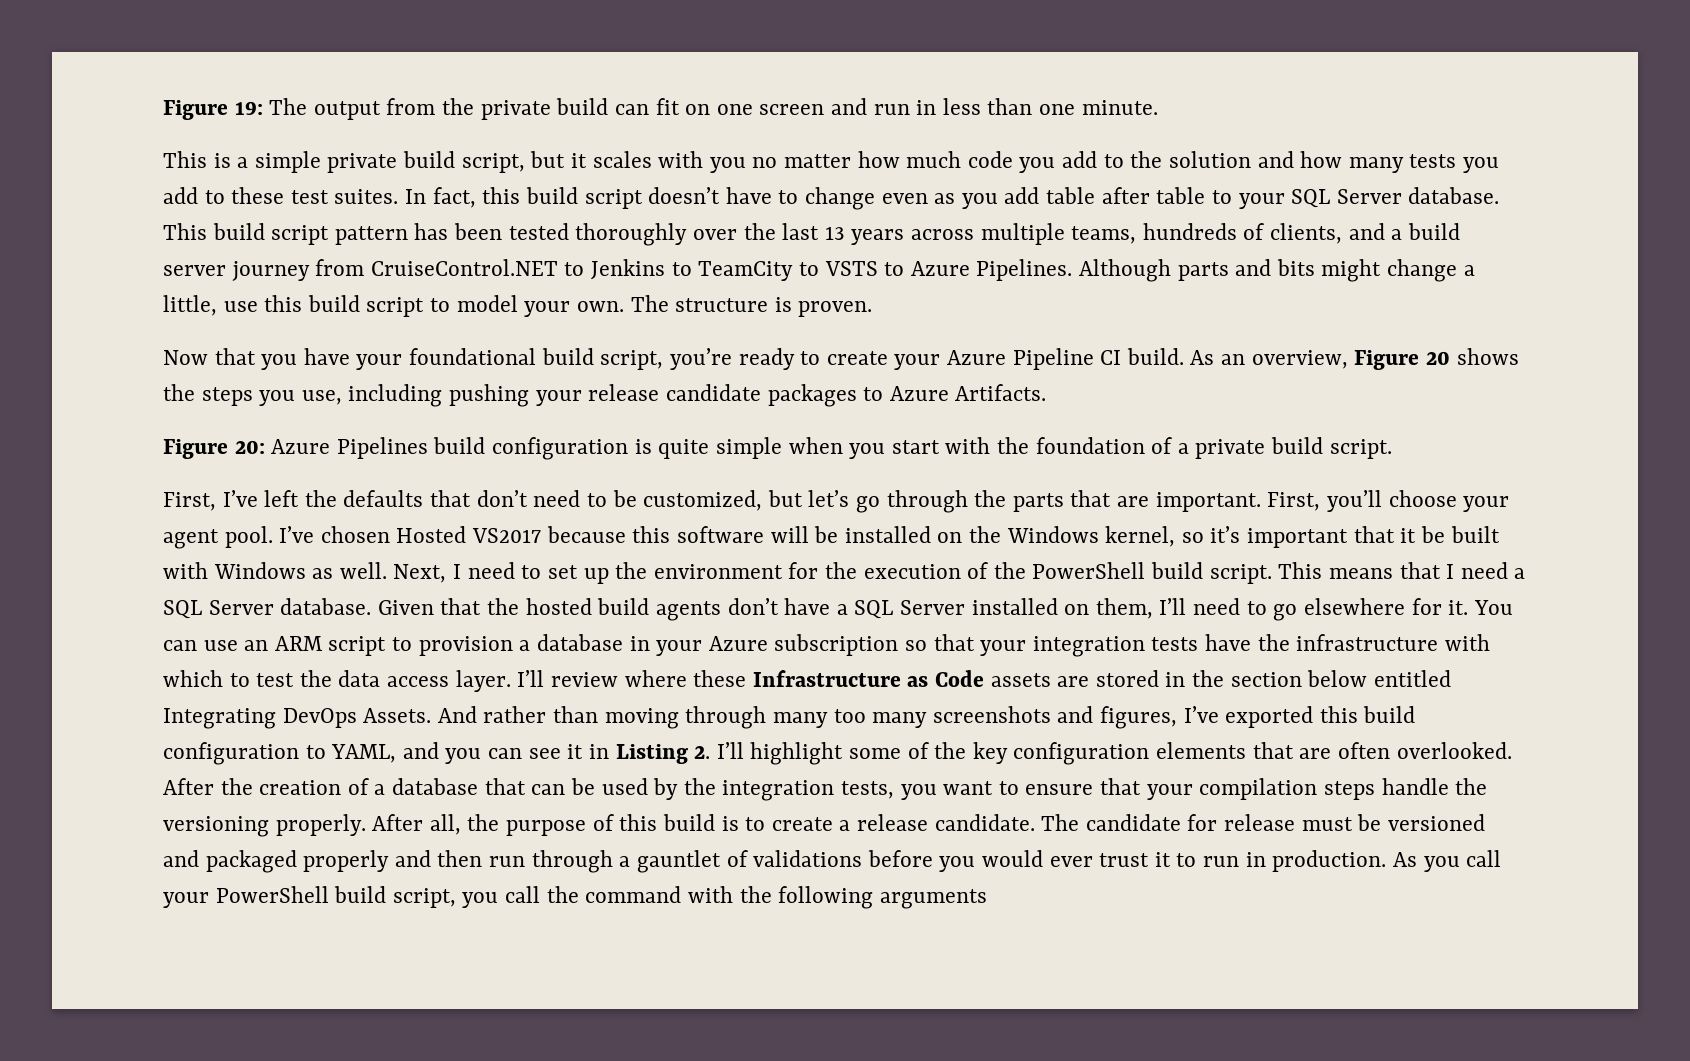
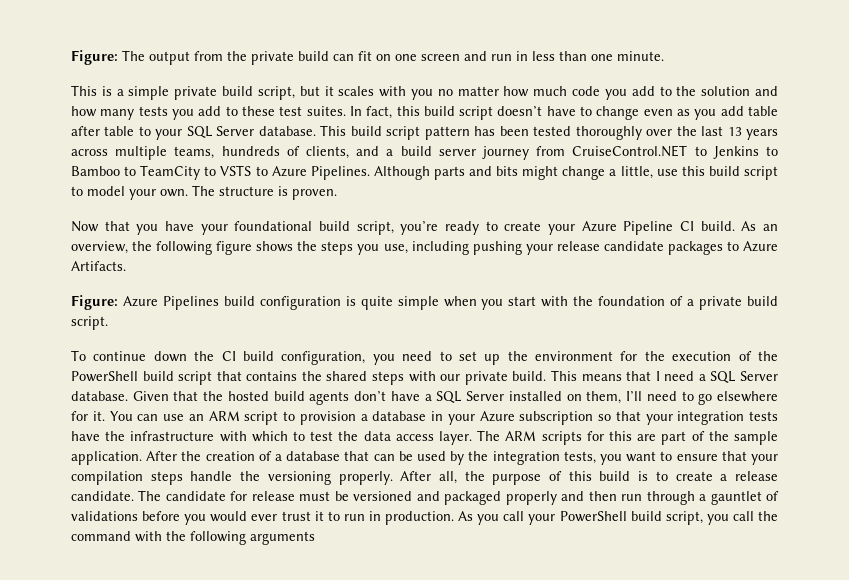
- Figure 19: The output from the private build can fit on one screen and run in less than one minute.
+ Figure: The output from the private build can fit on one screen and run in less than one minute.
- This build script pattern has been tested thoroughly over the last 13 years across multiple teams, hundreds of clients, and a build server journey from CruiseControl.NET to Jenkins to TeamCity to VSTS to Azure Pipelines.
+ This build script pattern has been tested thoroughly over the last 13 years across multiple teams, hundreds of clients, and a build server journey from CruiseControl.NET to Jenkins to Bamboo to TeamCity to VSTS to Azure Pipelines.
- As an overview, Figure 20 shows the steps you use, including pushing your release candidate packages to Azure Artifacts.
+ As an overview, the following figure shows the steps you use, including pushing your release candidate packages to Azure Artifacts.
- Figure 20: Azure Pipelines build configuration is quite simple when you start with the foundation of a private build script.
+ Figure: Azure Pipelines build configuration is quite simple when you start with the foundation of a private build script.
- First, I’ve left the defaults that don’t need to be customized, but let’s go through the parts that are important. First, you’ll choose your agent pool. I’ve chosen Hosted VS2017 because this software will be installed on the Windows kernel, so it’s important that it be built with Windows as well. Next, I need to set up the environment for the execution of the PowerShell build script.
+ To continue down the CI build configuration, you need to set up the environment for the execution of the PowerShell build script that contains the shared steps with our private build.
- I’ll review where these Infrastructure as Code assets are stored in the section below entitled Integrating DevOps Assets. And rather than moving through many too many screenshots and figures, I’ve exported this build configuration to YAML, and you can see it in Listing 2. I’ll highlight some of the key configuration elements that are often overlooked.
+ The ARM scripts for this are part of the sample application.

